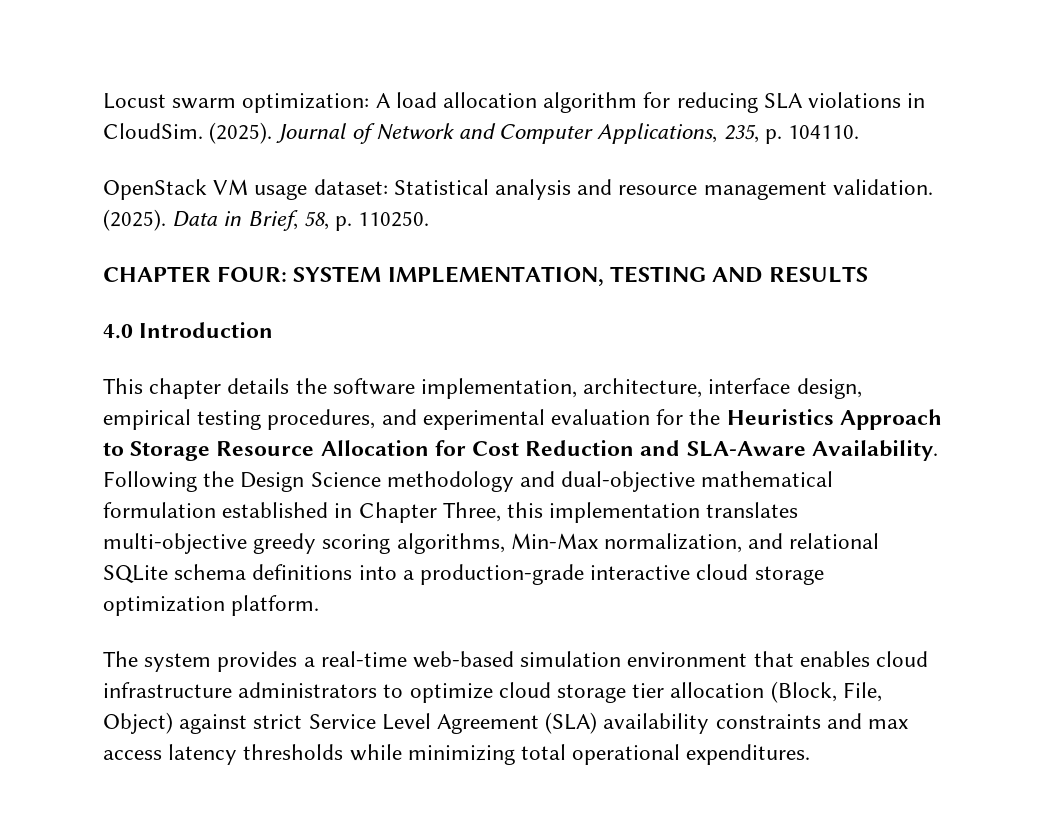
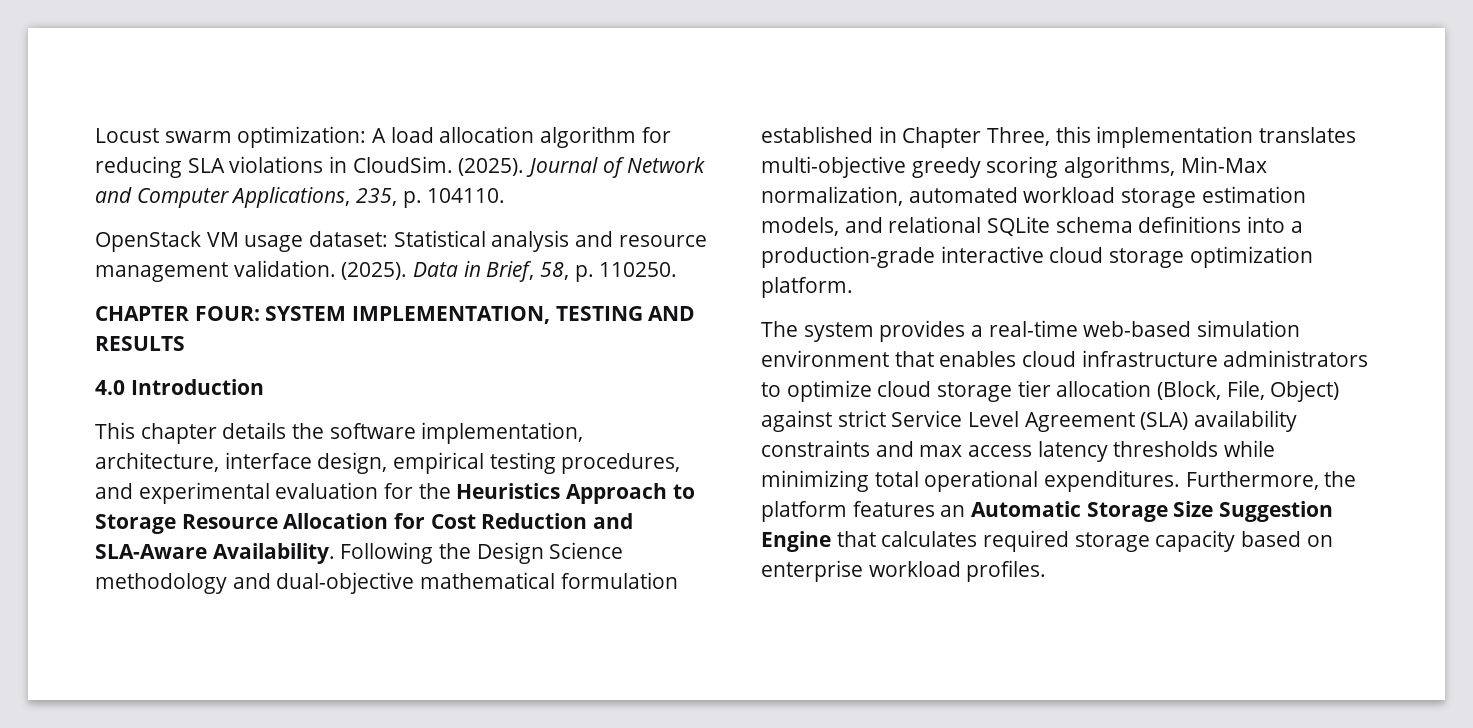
- Following the Design Science methodology and dual-objective mathematical formulation established in Chapter Three, this implementation translates multi-objective greedy scoring algorithms, Min-Max normalization, and relational SQLite schema definitions into a production-grade interactive cloud storage optimization platform.
+ Following the Design Science methodology and dual-objective mathematical formulation established in Chapter Three, this implementation translates multi-objective greedy scoring algorithms, Min-Max normalization, automated workload storage estimation models, and relational SQLite schema definitions into a production-grade interactive cloud storage optimization platform.
+ Furthermore, the platform features an Automatic Storage Size Suggestion Engine that calculates required storage capacity based on enterprise workload profiles.

